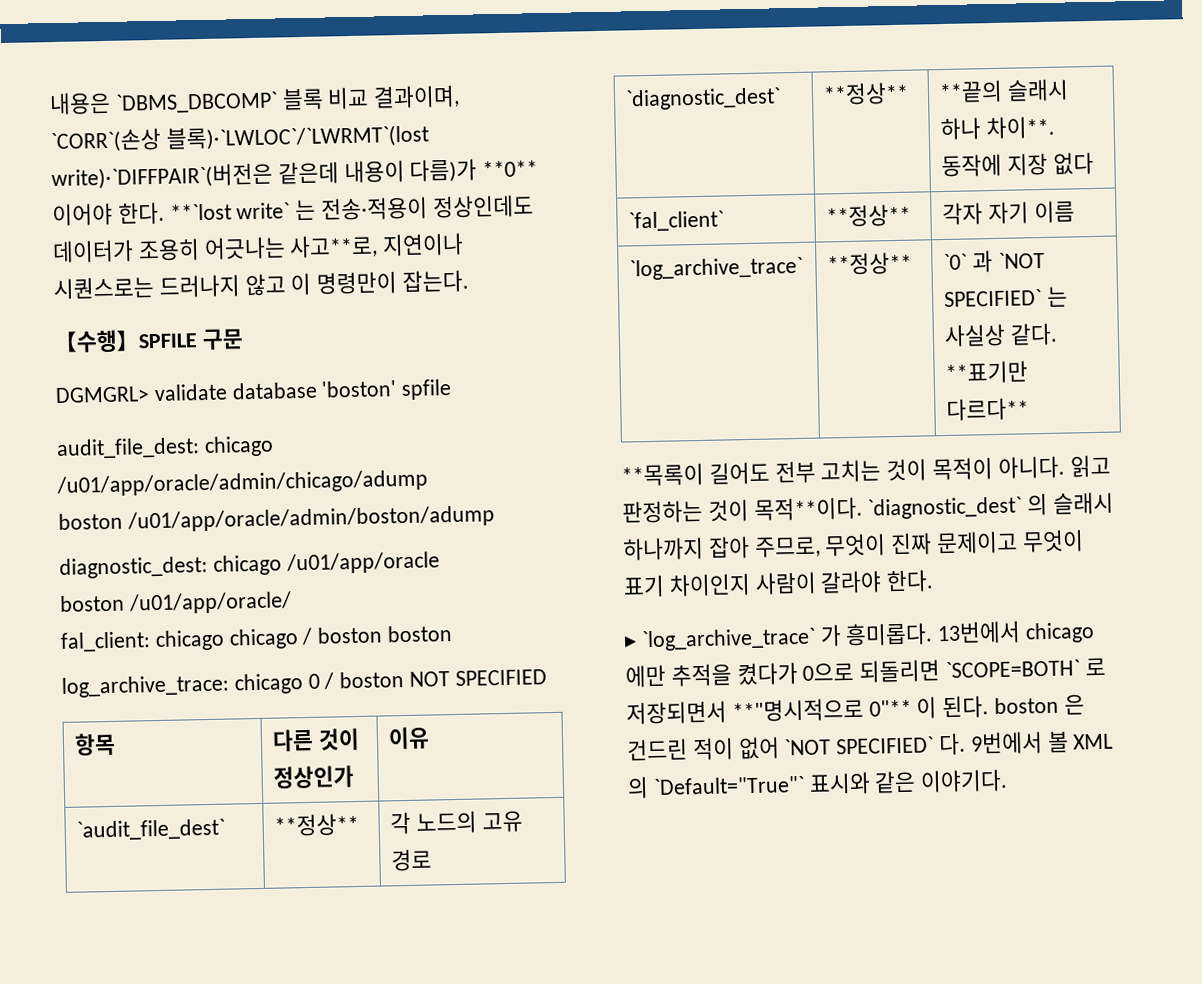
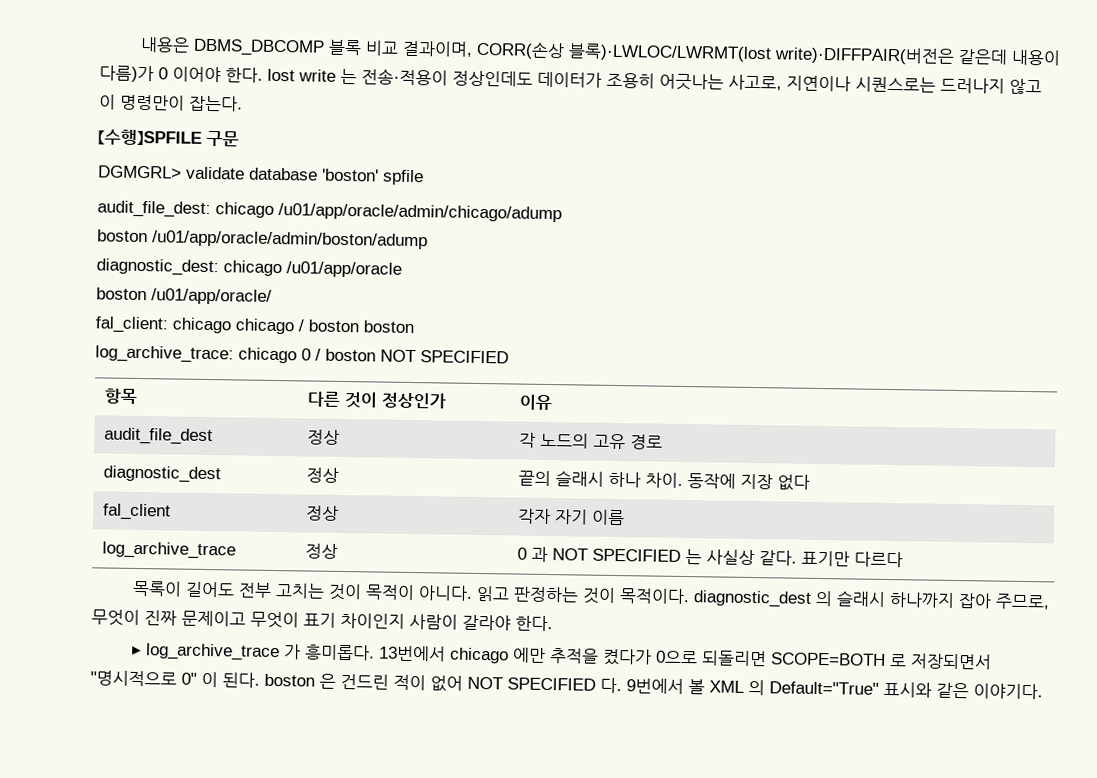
- 내용은 `DBMS_DBCOMP` 블록 비교 결과이며, `CORR`(손상 블록)·`LWLOC`/`LWRMT`(lost write)·`DIFFPAIR`(버전은 같은데 내용이 다름)가 **0** 이어야 한다. **`lost write` 는 전송·적용이 정상인데도 데이터가 조용히 어긋나는 사고**로, 지연이나 시퀀스로는 드러나지 않고 이 명령만이 잡는다.
+ 내용은 DBMS_DBCOMP 블록 비교 결과이며, CORR(손상 블록)·LWLOC/LWRMT(lost write)·DIFFPAIR(버전은 같은데 내용이 다름)가 0 이어야 한다. lost write 는 전송·적용이 정상인데도 데이터가 조용히 어긋나는 사고로, 지연이나 시퀀스로는 드러나지 않고 이 명령만이 잡는다.
- `audit_file_dest` | **정상** | 각 노드의 고유 경로
+ audit_file_dest | 정상 | 각 노드의 고유 경로
- `diagnostic_dest` | **정상** | **끝의 슬래시 하나 차이**. 동작에 지장 없다
+ diagnostic_dest | 정상 | 끝의 슬래시 하나 차이. 동작에 지장 없다
- `fal_client` | **정상** | 각자 자기 이름
+ fal_client | 정상 | 각자 자기 이름
- `log_archive_trace` | **정상** | `0` 과 `NOT SPECIFIED` 는 사실상 같다. **표기만 다르다**
- **목록이 길어도 전부 고치는 것이 목적이 아니다.
+ log_archive_trace | 정상 | 0 과 NOT SPECIFIED 는 사실상 같다. 표기만 다르다
+ 목록이 길어도 전부 고치는 것이 목적이 아니다.
- 읽고 판정하는 것이 목적**이다. `diagnostic_dest` 의 슬래시 하나까지 잡아 주므로, 무엇이 진짜 문제이고 무엇이 표기 차이인지 사람이 갈라야 한다.
+ 읽고 판정하는 것이 목적이다. diagnostic_dest 의 슬래시 하나까지 잡아 주므로, 무엇이 진짜 문제이고 무엇이 표기 차이인지 사람이 갈라야 한다.
- ▸ `log_archive_trace` 가 흥미롭다.
+ ▸ log_archive_trace 가 흥미롭다.
- 13번에서 chicago 에만 추적을 켰다가 0으로 되돌리면 `SCOPE=BOTH` 로 저장되면서 **"명시적으로 0"** 이 된다. boston 은 건드린 적이 없어 `NOT SPECIFIED` 다.
+ 13번에서 chicago 에만 추적을 켰다가 0으로 되돌리면 SCOPE=BOTH 로 저장되면서 "명시적으로 0" 이 된다. boston 은 건드린 적이 없어 NOT SPECIFIED 다.
- 9번에서 볼 XML 의 `Default="True"` 표시와 같은 이야기다.
+ 9번에서 볼 XML 의 Default="True" 표시와 같은 이야기다.

